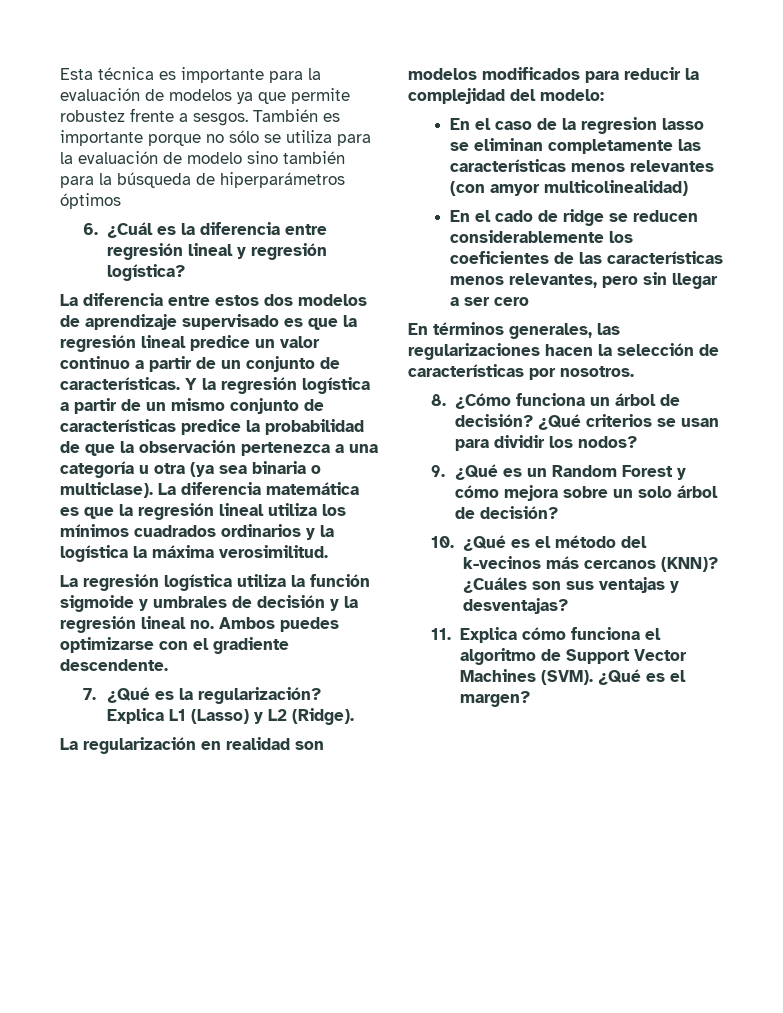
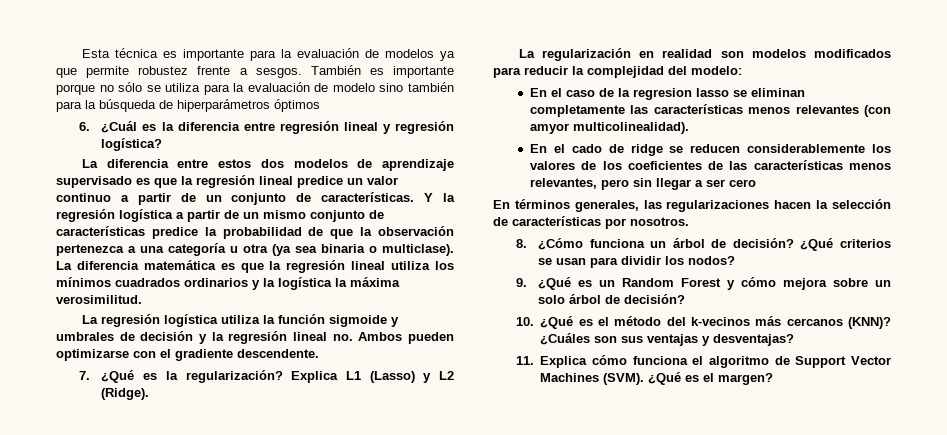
- La regresión logística utiliza la función sigmoide y umbrales de decisión y la regresión lineal no. Ambos puedes optimizarse con el gradiente descendente.
+ La regresión logística utiliza la función sigmoide y umbrales de decisión y la regresión lineal no. Ambos pueden optimizarse con el gradiente descendente.
- En el caso de la regresion lasso se eliminan completamente las características menos relevantes (con amyor multicolinealidad)
+ En el caso de la regresion lasso se eliminan completamente las características menos relevantes (con amyor multicolinealidad).
- En el cado de ridge se reducen considerablemente los coeficientes de las características menos relevantes, pero sin llegar a ser cero
+ En el cado de ridge se reducen considerablemente los valores de los coeficientes de las características menos relevantes, pero sin llegar a ser cero

